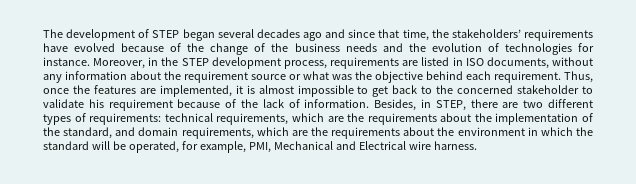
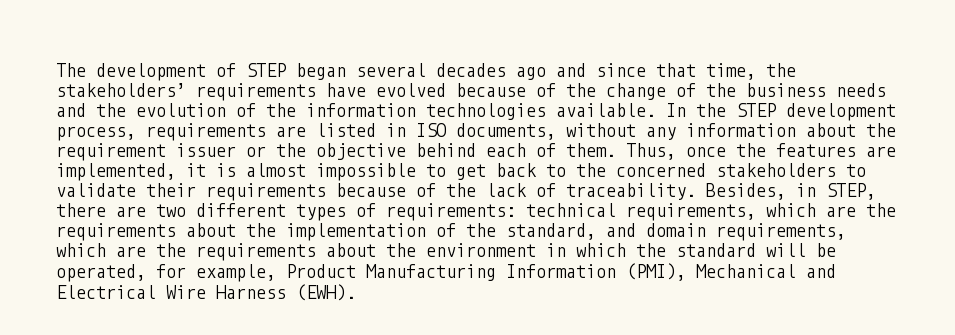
- The development of STEP began several decades ago and since that time, the stakeholders’ requirements have evolved because of the change of the business needs and the evolution of technologies for instance. Moreover, in the STEP development process, requirements are listed in ISO documents, without any information about the requirement source or what was the objective behind each requirement.
+ The development of STEP began several decades ago and since that time, the stakeholders’ requirements have evolved because of the change of the business needs and the evolution of the information technologies available. In the STEP development process, requirements are listed in ISO documents, without any information about the requirement issuer or the objective behind each of them.
- Thus, once the features are implemented, it is almost impossible to get back to the concerned stakeholder to validate his requirement because of the lack of information.
+ Thus, once the features are implemented, it is almost impossible to get back to the concerned stakeholders to validate their requirements because of the lack of traceability.
- Besides, in STEP, there are two different types of requirements: technical requirements, which are the requirements about the implementation of the standard, and domain requirements, which are the requirements about the environment in which the standard will be operated, for example, PMI, Mechanical and Electrical wire harness.
+ Besides, in STEP, there are two different types of requirements: technical requirements, which are the requirements about the implementation of the standard, and domain requirements, which are the requirements about the environment in which the standard will be operated, for example, Product Manufacturing Information (PMI), Mechanical and Electrical Wire Harness (EWH).

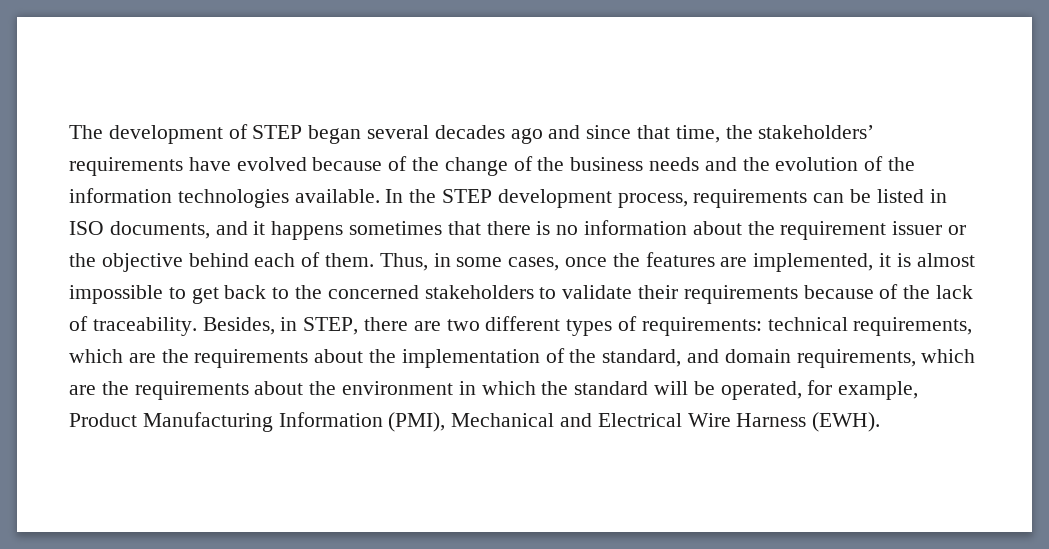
- In the STEP development process, requirements are listed in ISO documents, without any information about the requirement issuer or the objective behind each of them.
+ In the STEP development process, requirements can be listed in ISO documents, and it happens sometimes that there is no information about the requirement issuer or the objective behind each of them.
- Thus, once the features are implemented, it is almost impossible to get back to the concerned stakeholders to validate their requirements because of the lack of traceability.
+ Thus, in some cases, once the features are implemented, it is almost impossible to get back to the concerned stakeholders to validate their requirements because of the lack of traceability.

